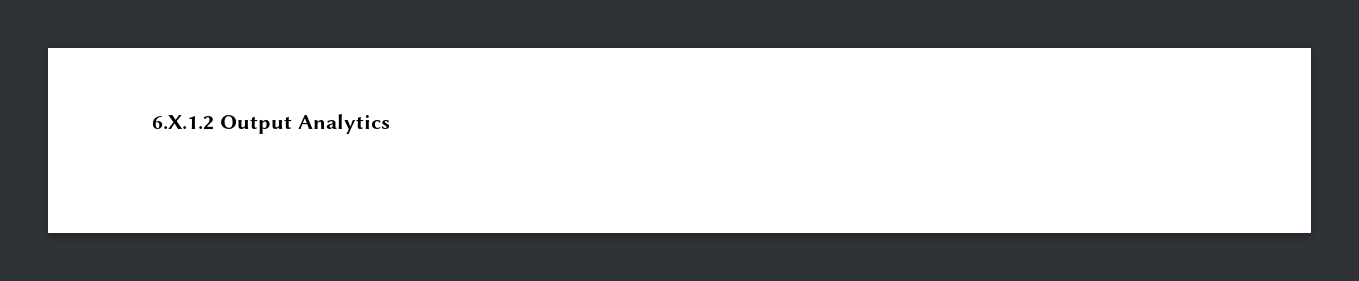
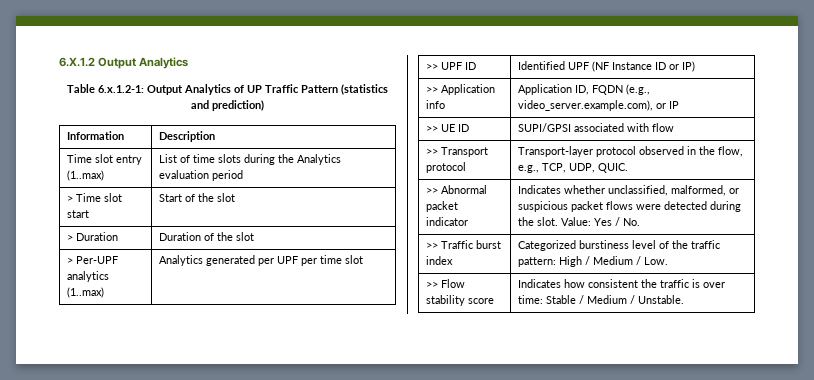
+ Table 6.x.1.2-1: Output Analytics of UP Traffic Pattern (statistics and prediction)
+ Information | Description
+ Time slot entry (1..max) | List of time slots during the Analytics evaluation period
+ > Time slot start | Start of the slot
+ > Duration | Duration of the slot
+ > Per-UPF analytics (1..max) | Analytics generated per UPF per time slot
+ >> UPF ID | Identified UPF (NF Instance ID or IP)
+ >> Application info | Application ID, FQDN (e.g., video_server.example.com), or IP
+ >> UE ID | SUPI/GPSI associated with flow
+ >> Transport protocol | Transport-layer protocol observed in the flow, e.g., TCP, UDP, QUIC.
+ >> Abnormal packet indicator | Indicates whether unclassified, malformed, or suspicious packet flows were detected during the slot. Value: Yes / No.
+ >> Traffic burst index | Categorized burstiness level of the traffic pattern: High / Medium / Low.
+ >> Flow stability score | Indicates how consistent the traffic is over time: Stable / Medium / Unstable.

